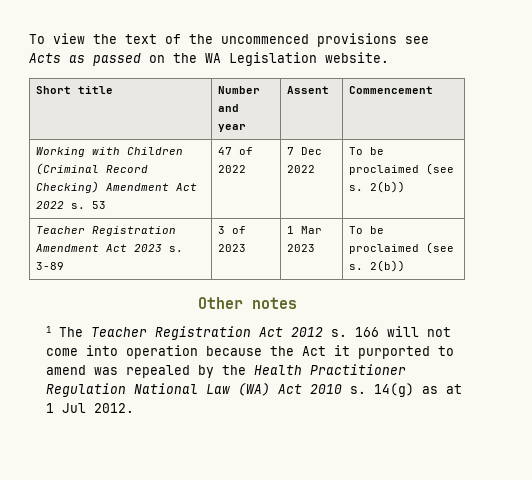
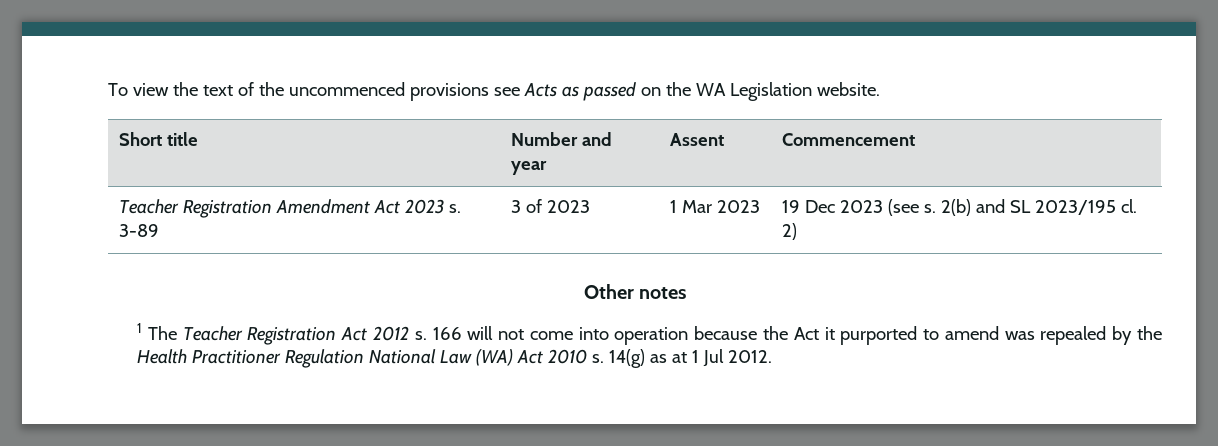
- Working with Children (Criminal Record Checking) Amendment Act 2022 s. 53 | 47 of 2022 | 7 Dec 2022 | To be proclaimed (see s. 2(b))
- Teacher Registration Amendment Act 2023 s. 3-89 | 3 of 2023 | 1 Mar 2023 | To be proclaimed (see s. 2(b))
+ Teacher Registration Amendment Act 2023 s. 3-89 | 3 of 2023 | 1 Mar 2023 | 19 Dec 2023 (see s. 2(b) and SL 2023/195 cl. 2)

